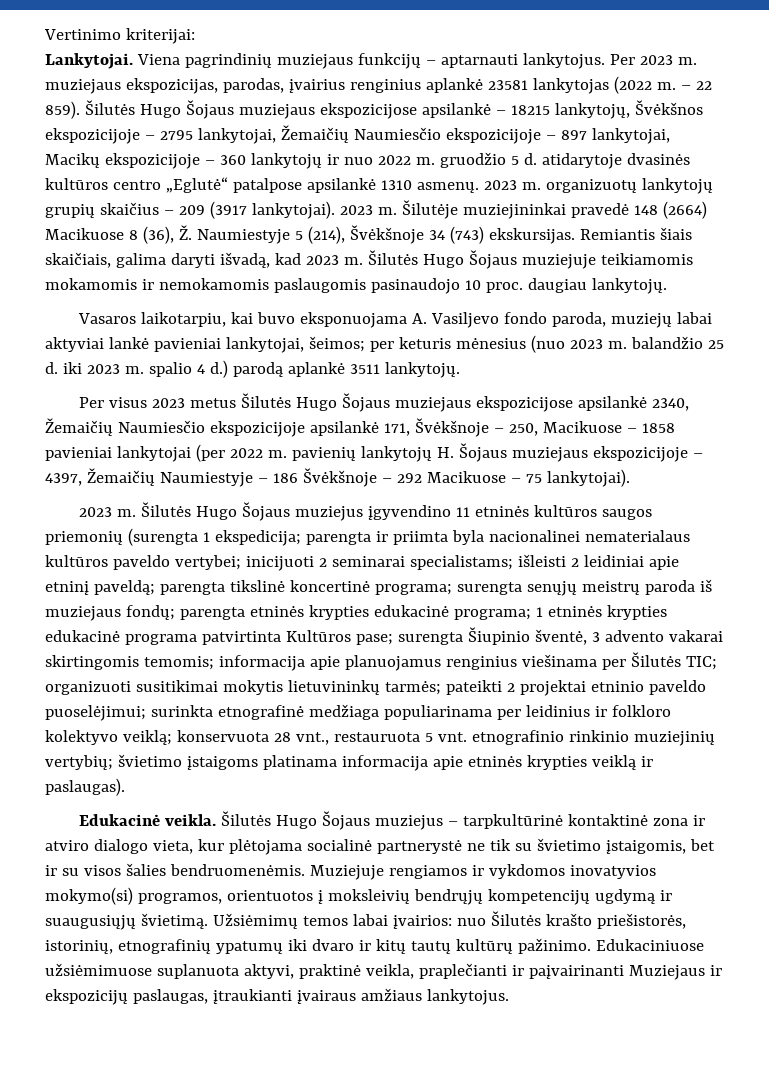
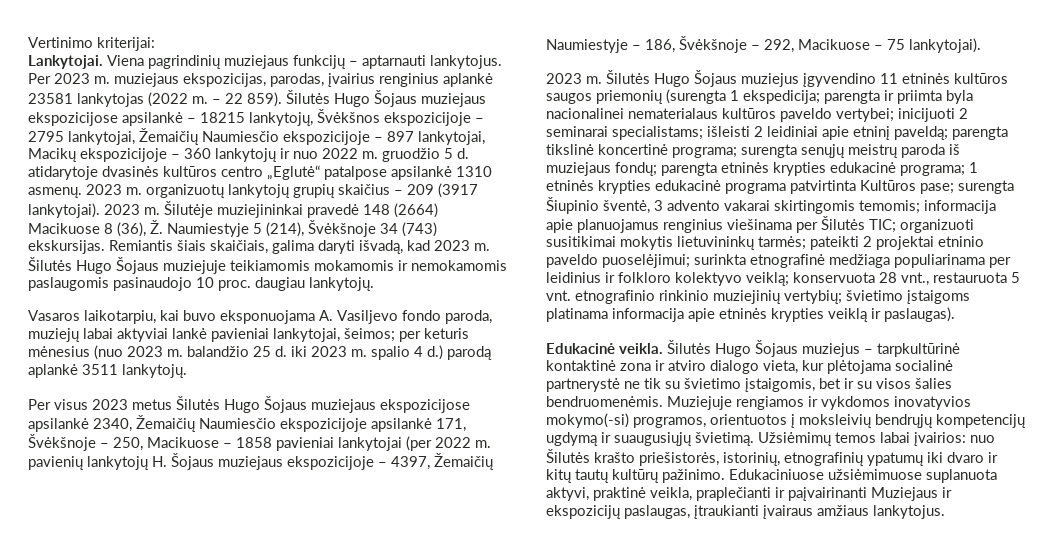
- Per visus 2023 metus Šilutės Hugo Šojaus muziejaus ekspozicijose apsilankė 2340, Žemaičių Naumiesčio ekspozicijoje apsilankė 171, Švėkšnoje – 250, Macikuose – 1858 pavieniai lankytojai (per 2022 m. pavienių lankytojų H. Šojaus muziejaus ekspozicijoje – 4397, Žemaičių Naumiestyje – 186 Švėkšnoje – 292 Macikuose – 75 lankytojai).
+ Per visus 2023 metus Šilutės Hugo Šojaus muziejaus ekspozicijose apsilankė 2340, Žemaičių Naumiesčio ekspozicijoje apsilankė 171, Švėkšnoje – 250, Macikuose – 1858 pavieniai lankytojai (per 2022 m. pavienių lankytojų H. Šojaus muziejaus ekspozicijoje – 4397, Žemaičių Naumiestyje – 186, Švėkšnoje – 292, Macikuose – 75 lankytojai).
- Muziejuje rengiamos ir vykdomos inovatyvios mokymo(si) programos, orientuotos į moksleivių bendrųjų kompetencijų ugdymą ir suaugusiųjų švietimą.
+ Muziejuje rengiamos ir vykdomos inovatyvios mokymo(-si) programos, orientuotos į moksleivių bendrųjų kompetencijų ugdymą ir suaugusiųjų švietimą.

